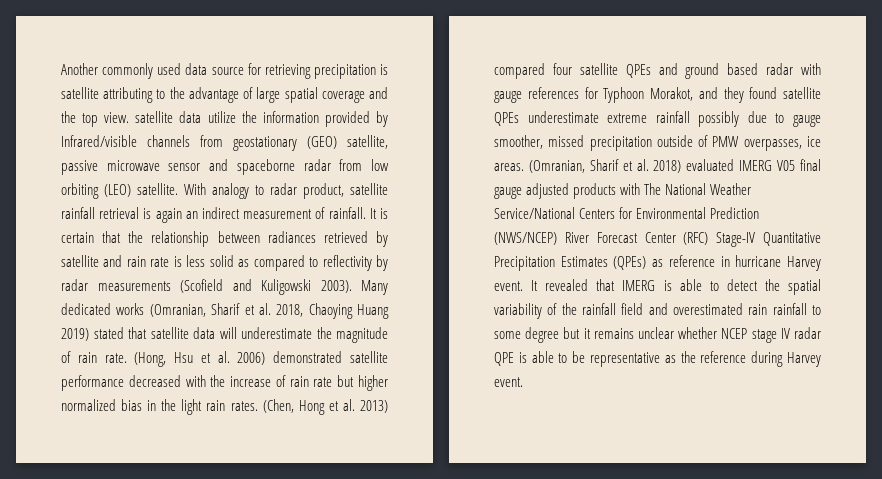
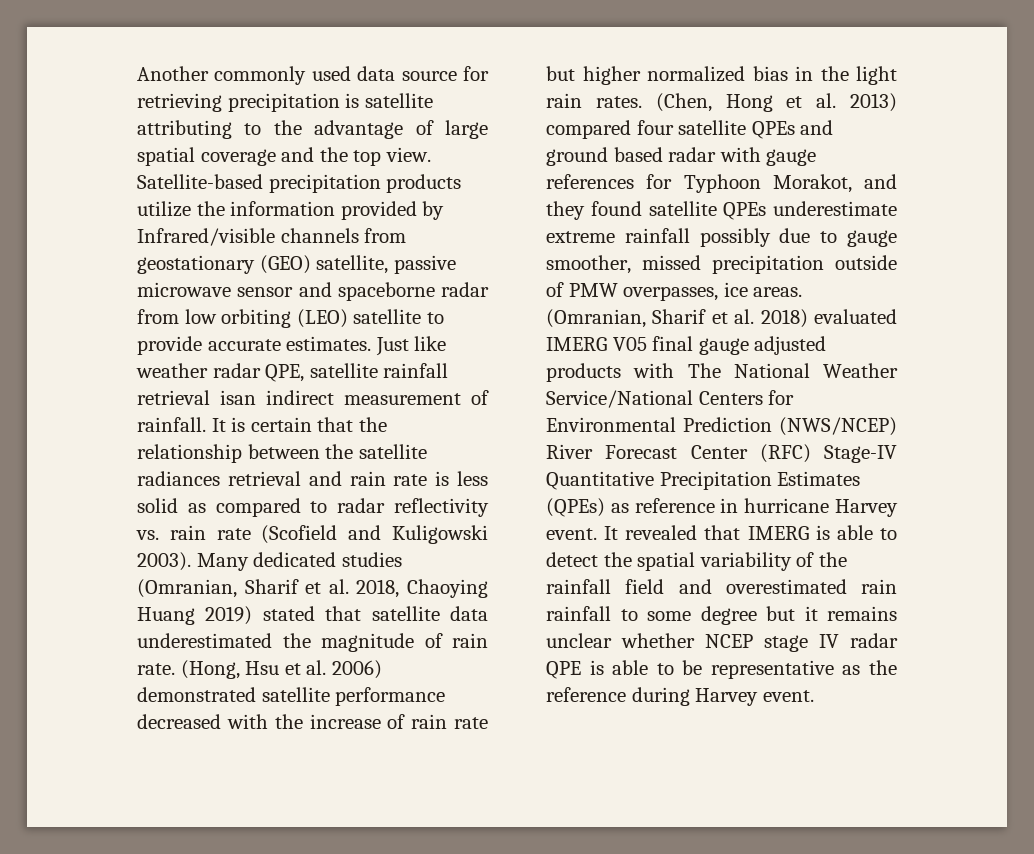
- Another commonly used data source for retrieving precipitation is satellite attributing to the advantage of large spatial coverage and the top view. satellite data utilize the information provided by Infrared/visible channels from geostationary (GEO) satellite, passive microwave sensor and spaceborne radar from low orbiting (LEO) satellite. With analogy to radar product, satellite rainfall retrieval is again an indirect measurement of rainfall.
+ Another commonly used data source for retrieving precipitation is satellite attributing to the advantage of large spatial coverage and the top view. Satellite-based precipitation products utilize the information provided by Infrared/visible channels from geostationary (GEO) satellite, passive microwave sensor and spaceborne radar from low orbiting (LEO) satellite to provide accurate estimates. Just like weather radar QPE, satellite rainfall retrieval isan indirect measurement of rainfall.
- It is certain that the relationship between radiances retrieved by satellite and rain rate is less solid as compared to reflectivity by radar measurements (Scofield and Kuligowski 2003).
+ It is certain that the relationship between the satellite radiances retrieval and rain rate is less solid as compared to radar reflectivity vs. rain rate (Scofield and Kuligowski 2003).
- Many dedicated works (Omranian, Sharif et al. 2018, Chaoying Huang 2019) stated that satellite data will underestimate the magnitude of rain rate.
+ Many dedicated studies (Omranian, Sharif et al. 2018, Chaoying Huang 2019) stated that satellite data underestimated the magnitude of rain rate.

